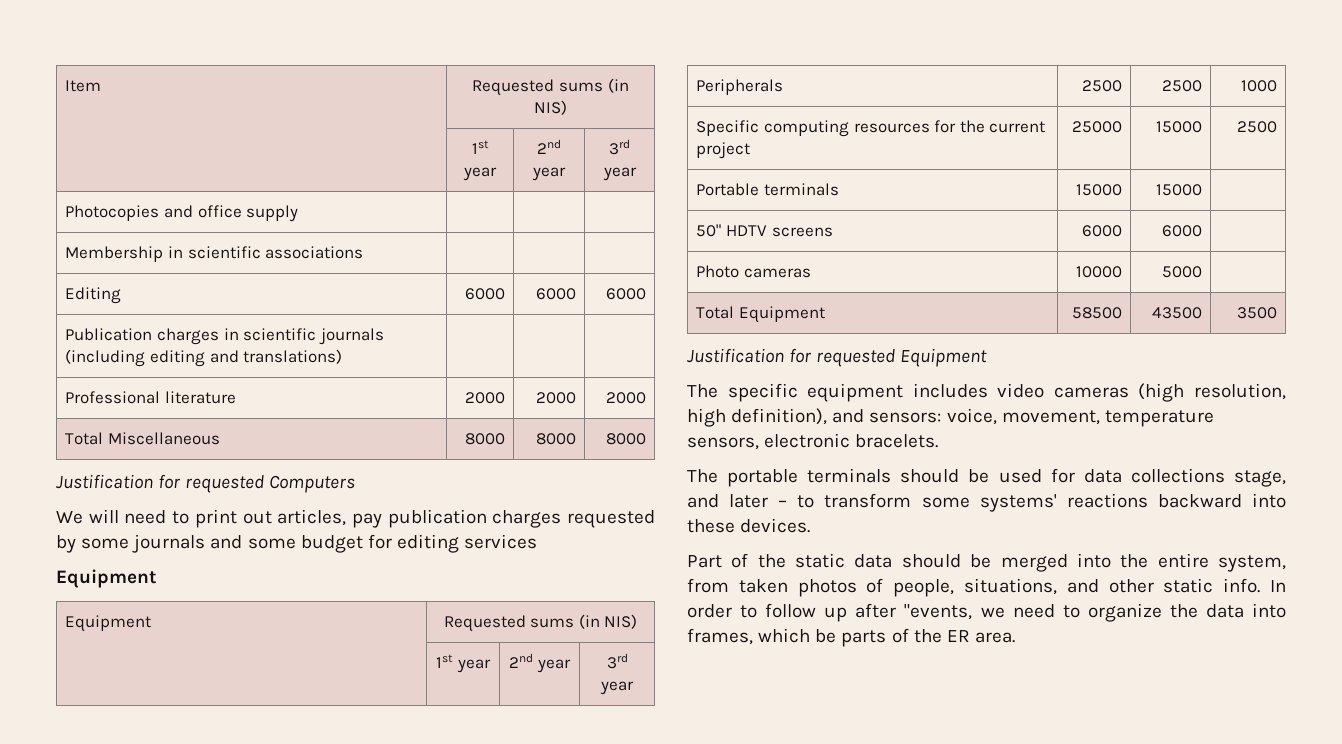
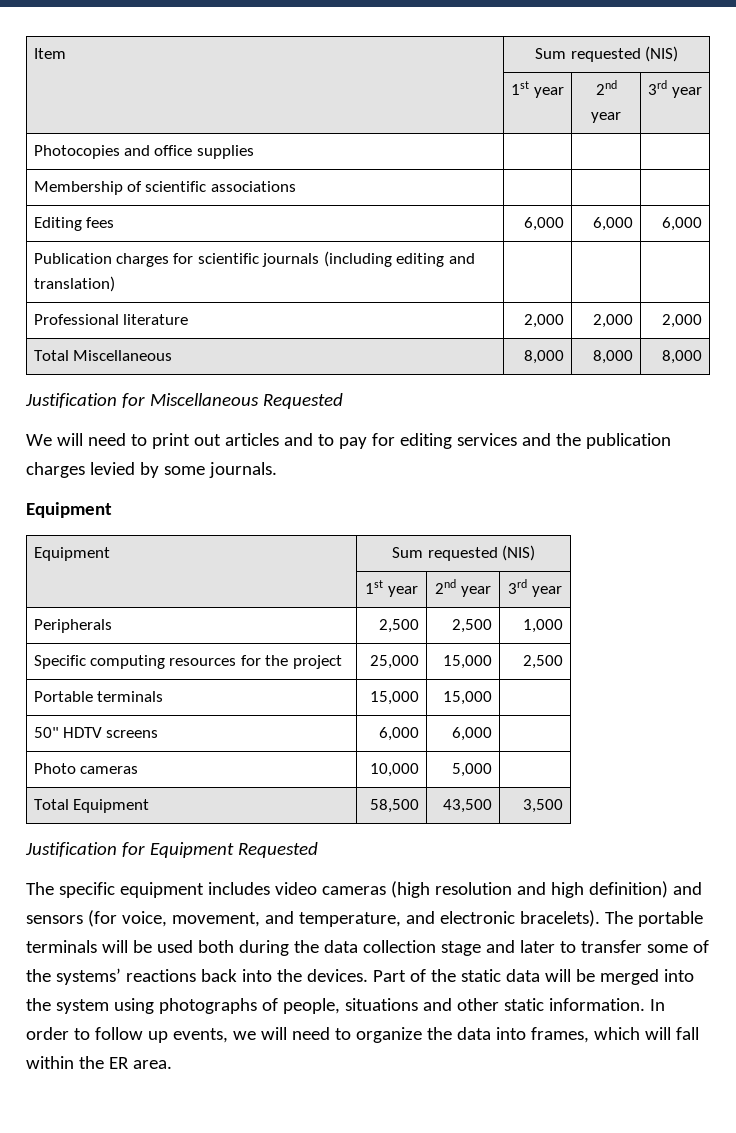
- Item | Requested sums (in NIS)
+ Item | Sum requested (NIS)
- Photocopies and office supply | | |
+ Photocopies and office supplies | | |
- Membership in scientific associations | | |
+ Membership of scientific associations | | |
- Editing | 6000 | 6000 | 6000
+ Editing fees | 6,000 | 6,000 | 6,000
- Publication charges in scientific journals (including editing and translations) | | |
+ Publication charges for scientific journals (including editing and translation) | | |
- Professional literature | 2000 | 2000 | 2000
+ Professional literature | 2,000 | 2,000 | 2,000
- Total Miscellaneous | 8000 | 8000 | 8000
- Justification for requested Computers
+ Total Miscellaneous | 8,000 | 8,000 | 8,000
+ Justification for Miscellaneous Requested
- We will need to print out articles, pay publication charges requested by some journals and some budget for editing services
+ We will need to print out articles and to pay for editing services and the publication charges levied by some journals.
  Equipment
- Equipment | Requested sums (in NIS)
+ Equipment | Sum requested (NIS)
- Peripherals | 2500 | 2500 | 1000
+ Peripherals | 2,500 | 2,500 | 1,000
- Specific computing resources for the current project | 25000 | 15000 | 2500
+ Specific computing resources for the project | 25,000 | 15,000 | 2,500
- Portable terminals | 15000 | 15000 |
+ Portable terminals | 15,000 | 15,000 |
- 50" HDTV screens | 6000 | 6000 |
+ 50" HDTV screens | 6,000 | 6,000 |
- Photo cameras | 10000 | 5000 |
+ Photo cameras | 10,000 | 5,000 |
- Total Equipment | 58500 | 43500 | 3500
- Justification for requested Equipment
+ Total Equipment | 58,500 | 43,500 | 3,500
+ Justification for Equipment Requested
- The specific equipment includes video cameras (high resolution, high definition), and sensors: voice, movement, temperature sensors, electronic bracelets.
- The portable terminals should be used for data collections stage, and later – to transform some systems' reactions backward into these devices.
- Part of the static data should be merged into the entire system, from taken photos of people, situations, and other static info.
+ The specific equipment includes video cameras (high resolution and high definition) and sensors (for voice, movement, and temperature, and electronic bracelets). The portable terminals will be used both during the data collection stage and later to transfer some of the systems’ reactions back into the devices. Part of the static data will be merged into the system using photographs of people, situations and other static information.
- In order to follow up after "events, we need to organize the data into frames, which be parts of the ER area.
+ In order to follow up events, we will need to organize the data into frames, which will fall within the ER area.

